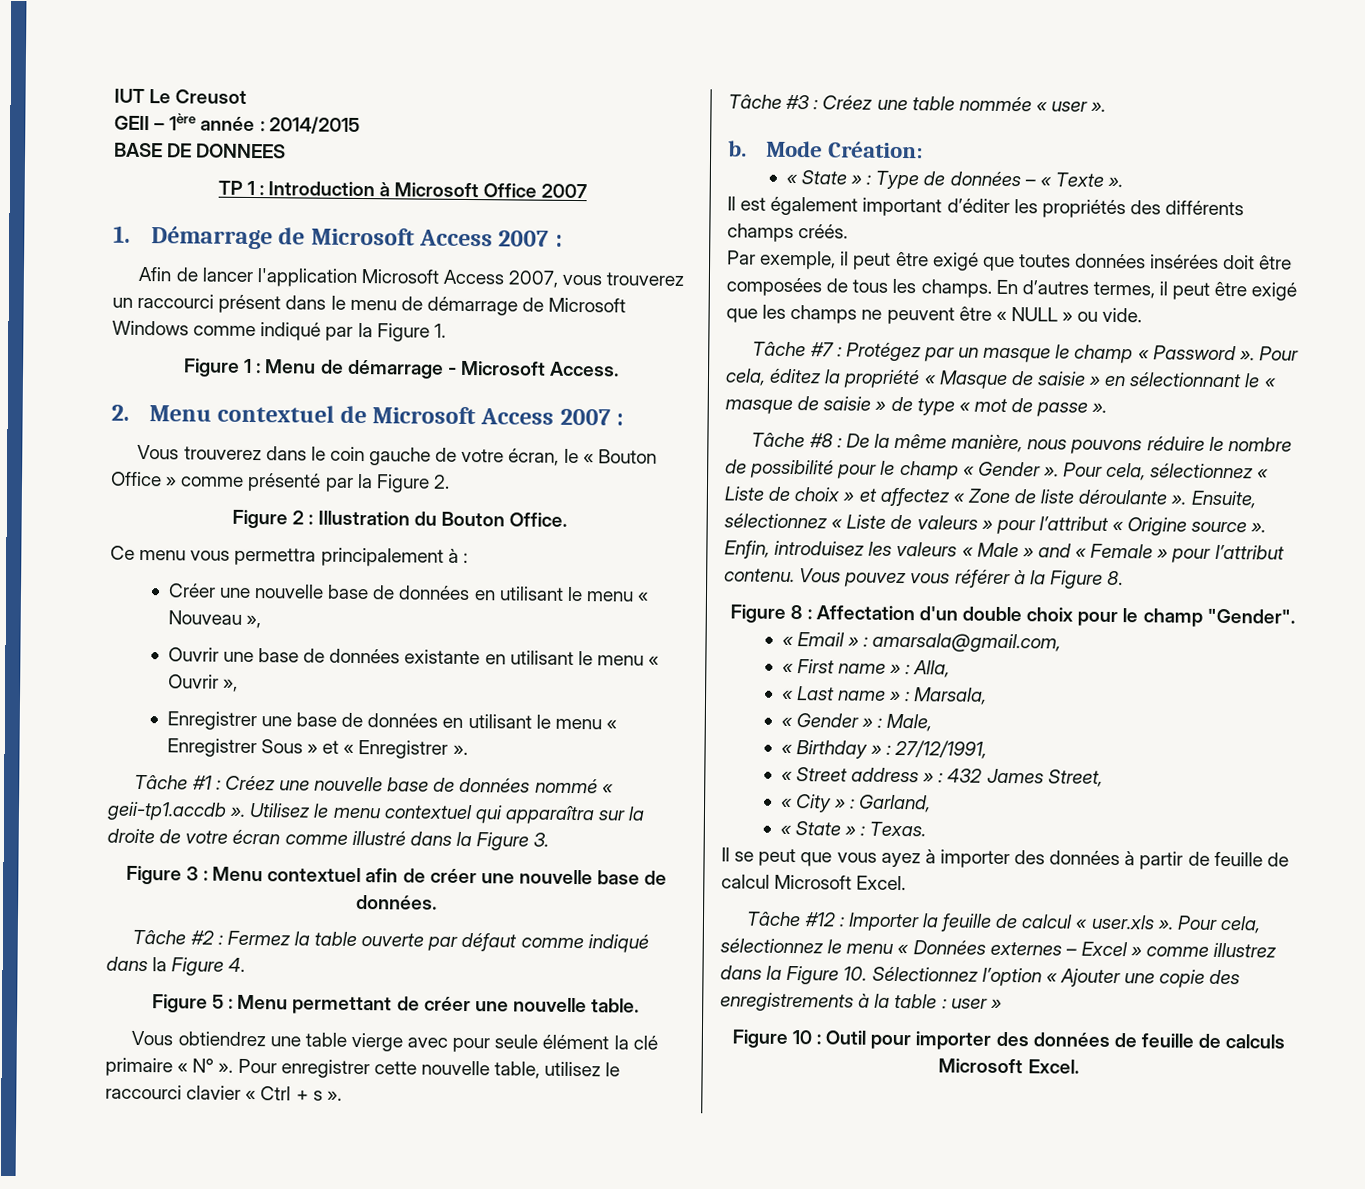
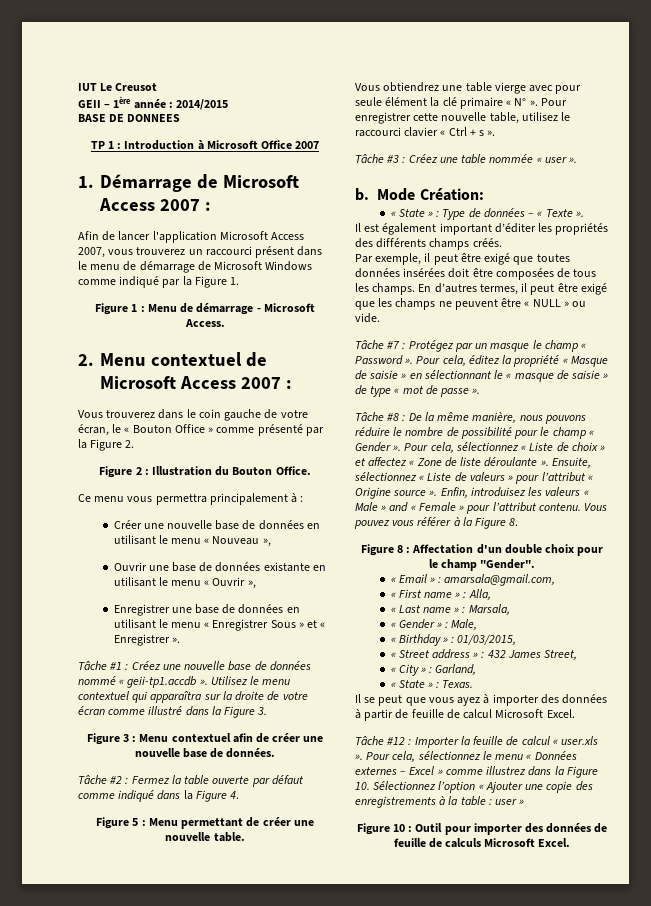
- « Birthday » : 27/12/1991,
+ « Birthday » : 01/03/2015,

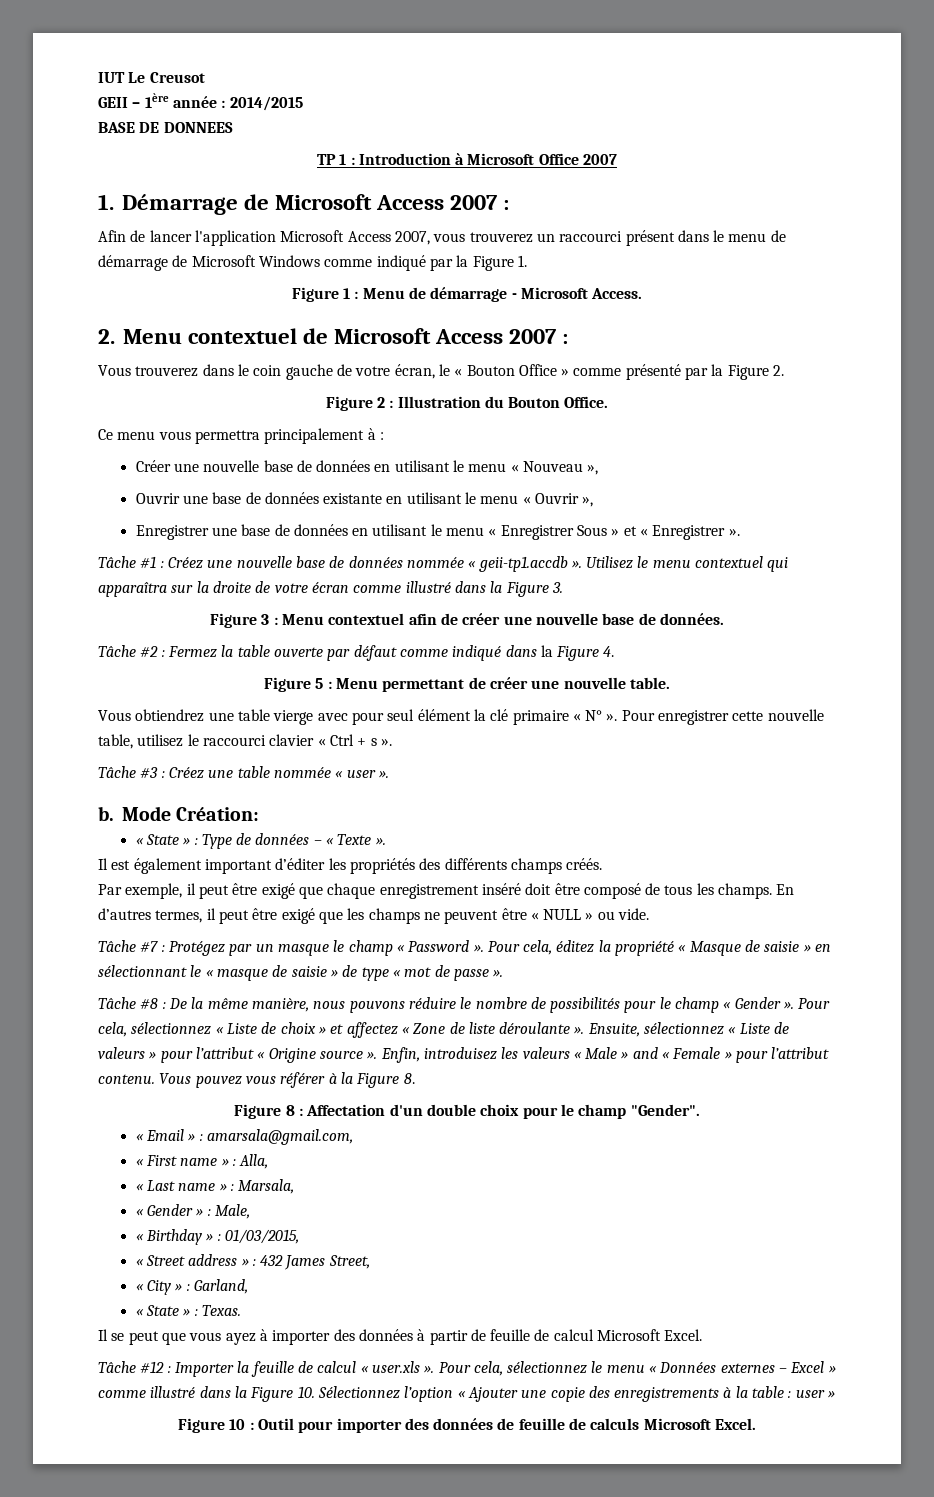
- Tâche #1 : Créez une nouvelle base de données nommé « geii-tp1.accdb ».
+ Tâche #1 : Créez une nouvelle base de données nommée « geii-tp1.accdb ».
- Vous obtiendrez une table vierge avec pour seule élément la clé primaire « N° ».
+ Vous obtiendrez une table vierge avec pour seul élément la clé primaire « N° ».
- Par exemple, il peut être exigé que toutes données insérées doit être composées de tous les champs.
+ Par exemple, il peut être exigé que chaque enregistrement inséré doit être composé de tous les champs.
- Tâche #8 : De la même manière, nous pouvons réduire le nombre de possibilité pour le champ « Gender ».
+ Tâche #8 : De la même manière, nous pouvons réduire le nombre de possibilités pour le champ « Gender ».
- Pour cela, sélectionnez le menu « Données externes – Excel » comme illustrez dans la Figure 10. Sélectionnez l’option « Ajouter une copie des enregistrements à la table : user »
+ Pour cela, sélectionnez le menu « Données externes – Excel » comme illustré dans la Figure 10. Sélectionnez l’option « Ajouter une copie des enregistrements à la table : user »

